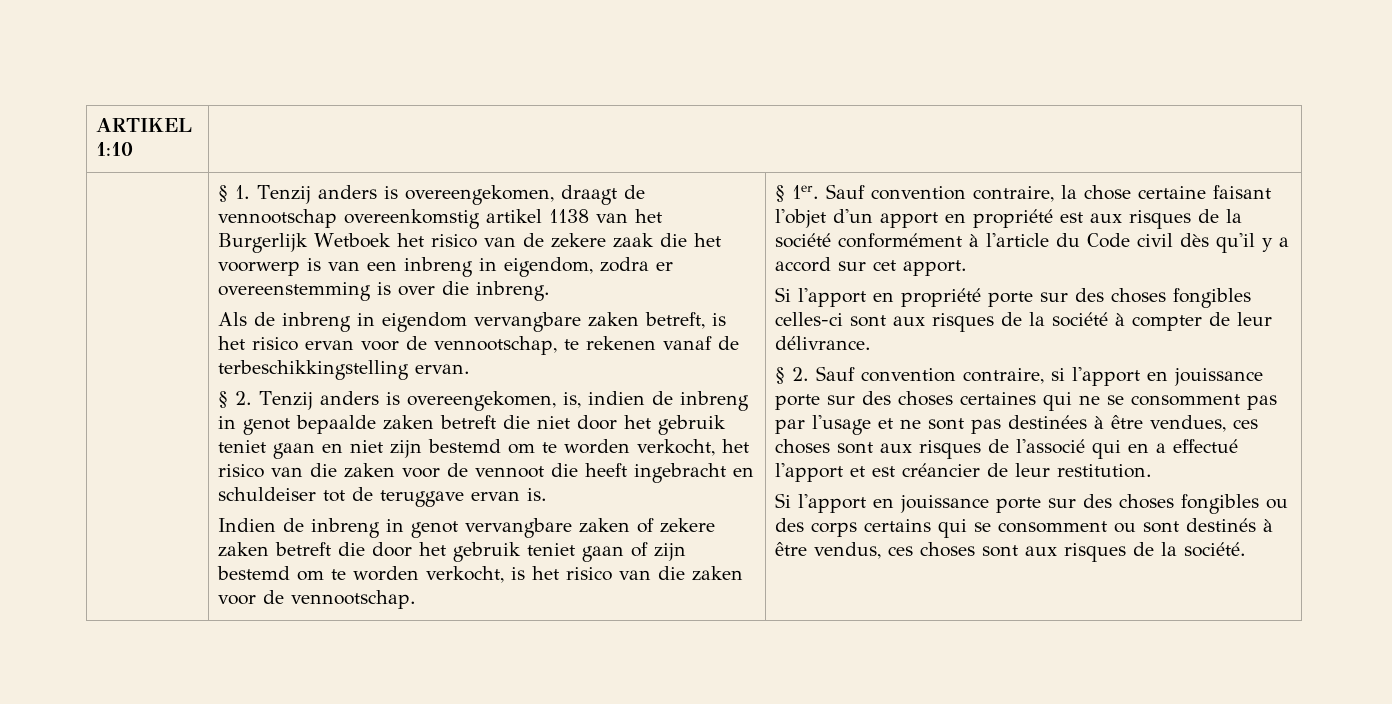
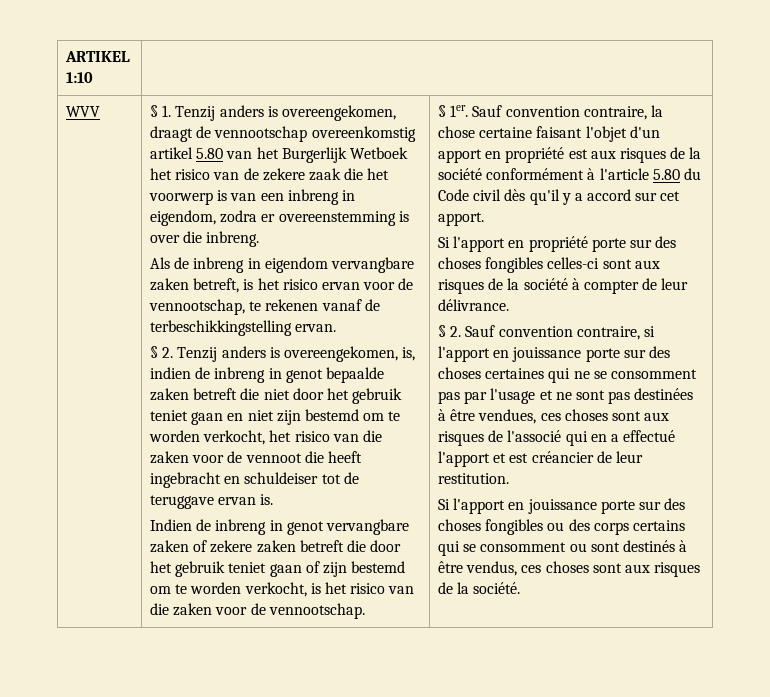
+ WVV
- § 1. Tenzij anders is overeengekomen, draagt de vennootschap overeenkomstig artikel 1138 van het Burgerlijk Wetboek het risico van de zekere zaak die het voorwerp is van een inbreng in eigendom, zodra er overeenstemming is over die inbreng.
+ § 1. Tenzij anders is overeengekomen, draagt de vennootschap overeenkomstig artikel 5.80 van het Burgerlijk Wetboek het risico van de zekere zaak die het voorwerp is van een inbreng in eigendom, zodra er overeenstemming is over die inbreng.
- Sauf convention contraire, la chose certaine faisant l'objet d'un apport en propriété est aux risques de la société conformément à l'article du Code civil dès qu'il y a accord sur cet apport.
+ Sauf convention contraire, la chose certaine faisant l'objet d'un apport en propriété est aux risques de la société conformément à l'article 5.80 du Code civil dès qu'il y a accord sur cet apport.

